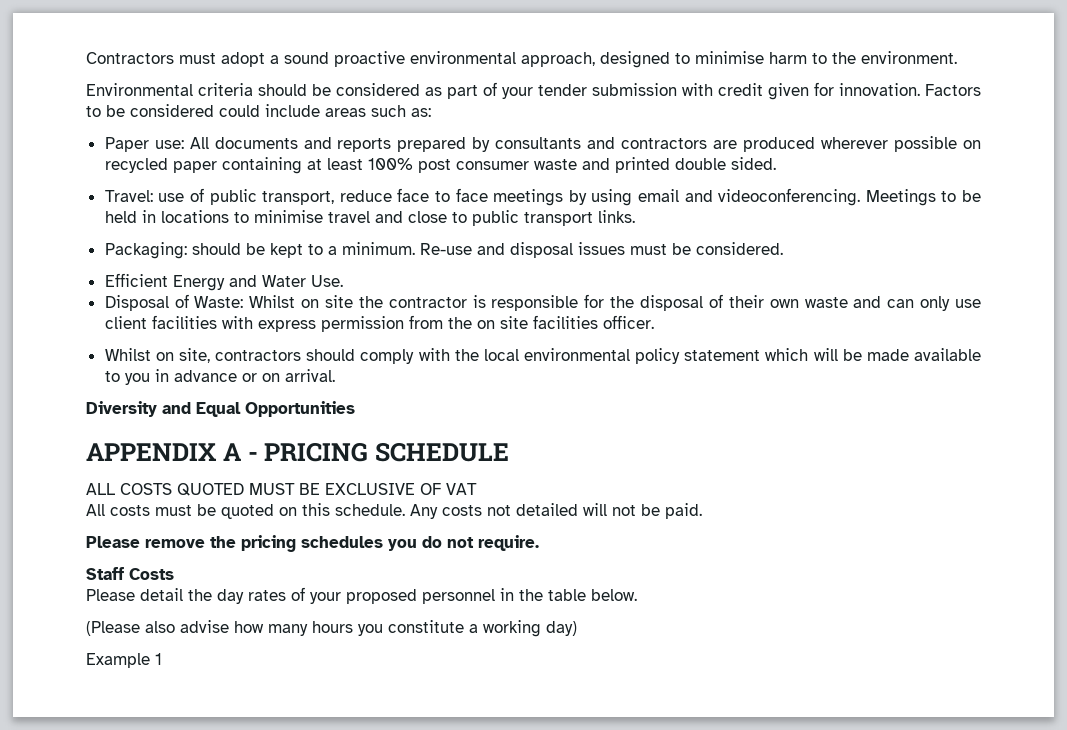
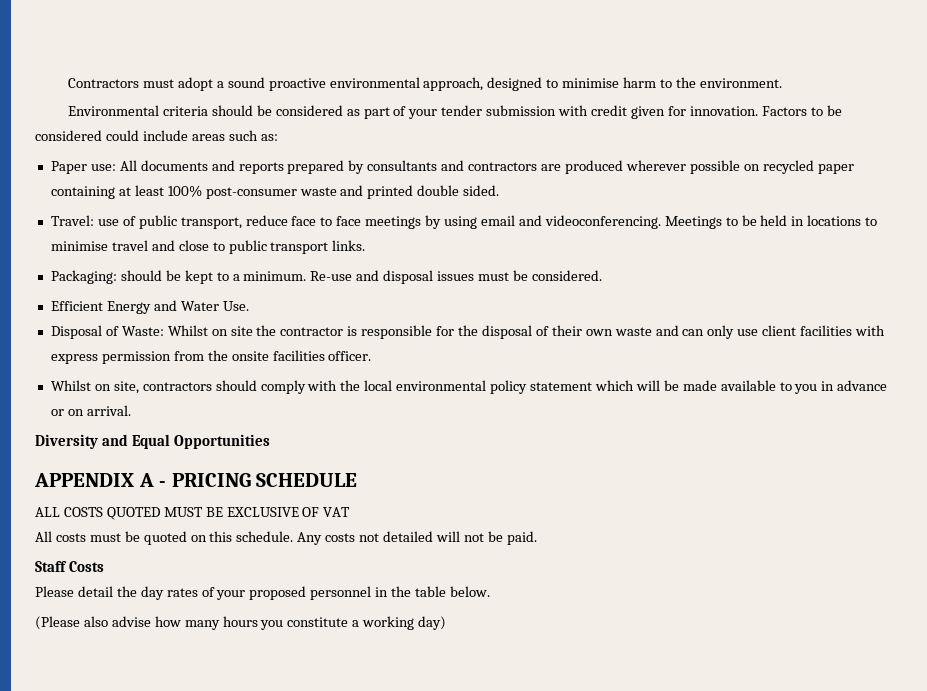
- Paper use: All documents and reports prepared by consultants and contractors are produced wherever possible on recycled paper containing at least 100% post consumer waste and printed double sided.
+ Paper use: All documents and reports prepared by consultants and contractors are produced wherever possible on recycled paper containing at least 100% post-consumer waste and printed double sided.
- Disposal of Waste: Whilst on site the contractor is responsible for the disposal of their own waste and can only use client facilities with express permission from the on site facilities officer.
+ Disposal of Waste: Whilst on site the contractor is responsible for the disposal of their own waste and can only use client facilities with express permission from the onsite facilities officer.
- Please remove the pricing schedules you do not require.
- Example 1

